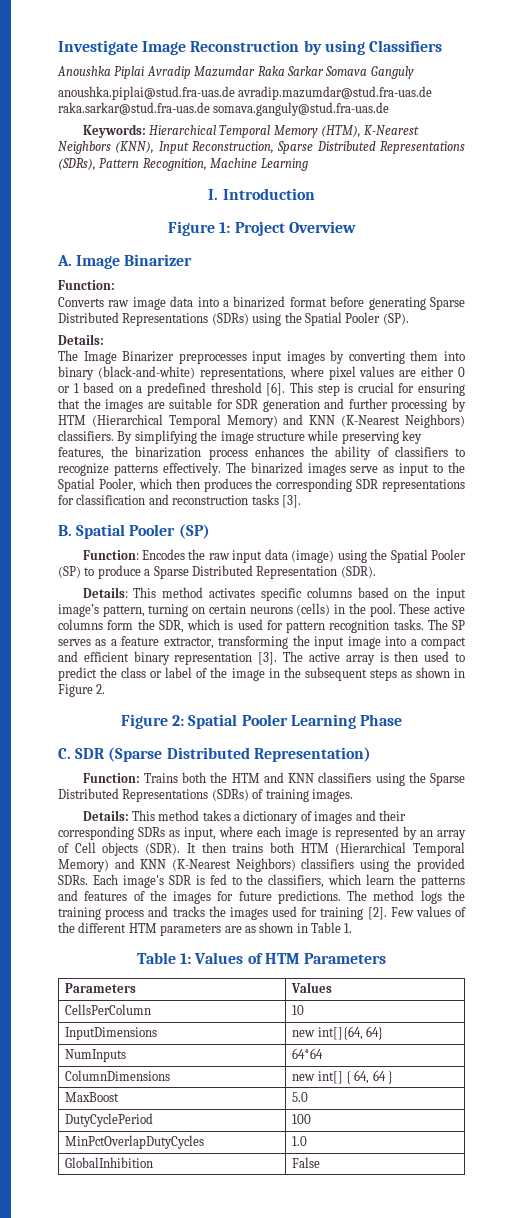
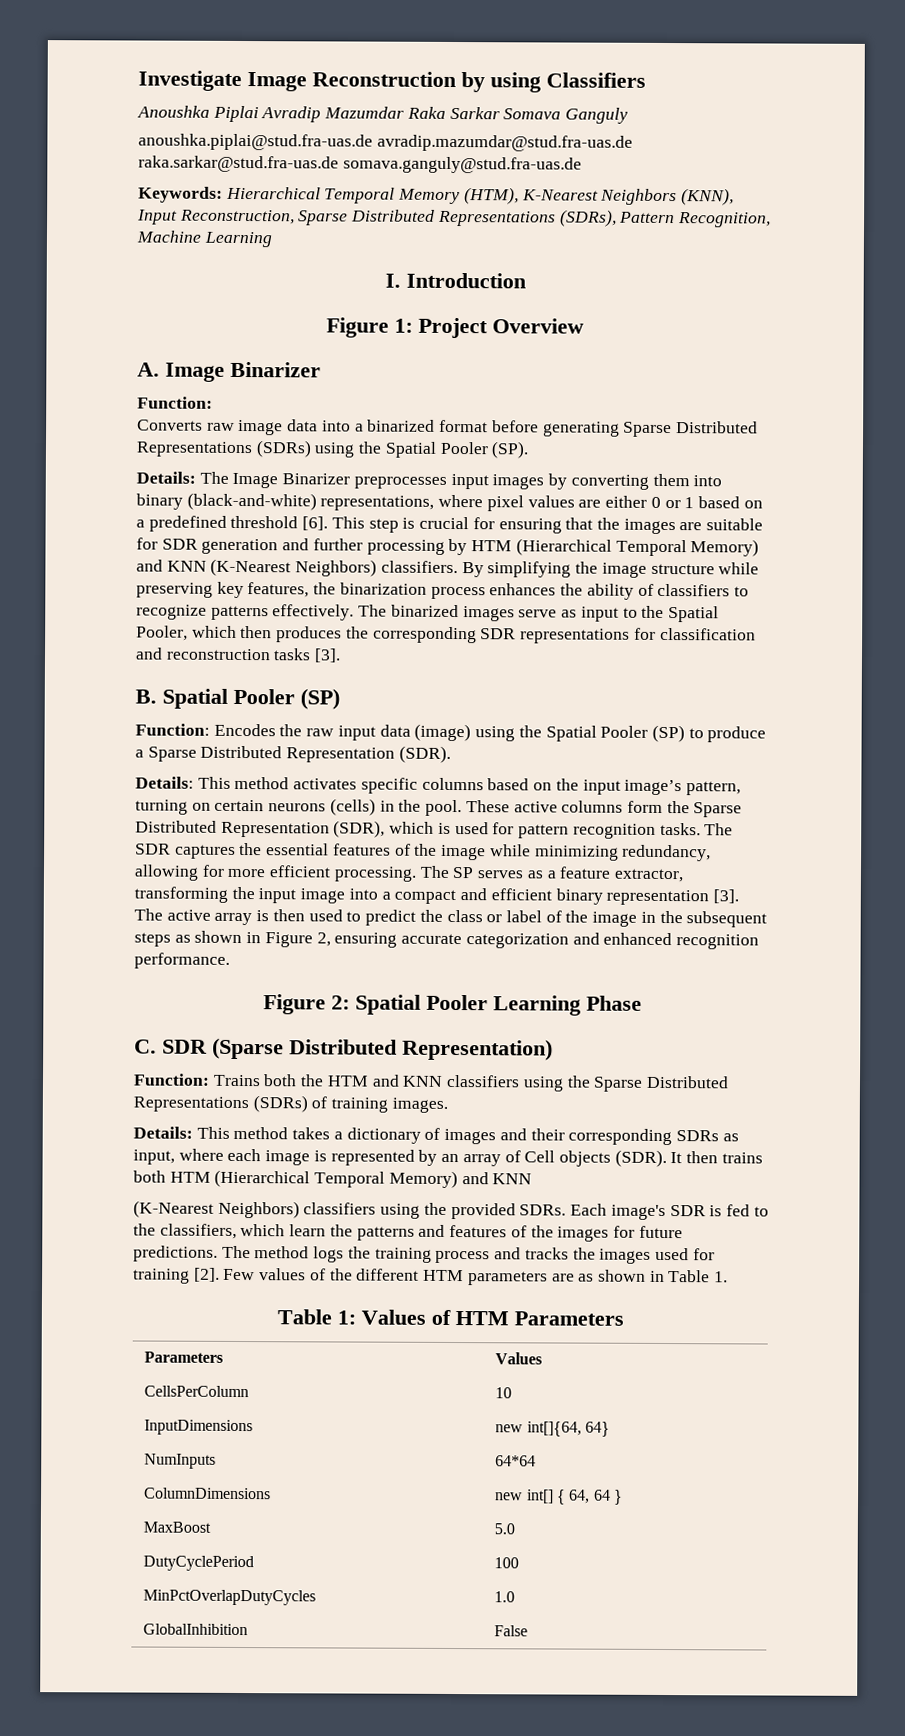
  Converts raw image data into a binarized format before generating Sparse Distributed Representations (SDRs) using the Spatial Pooler (SP).
- Details:
- The Image Binarizer preprocesses input images by converting them into binary (black-and-white) representations, where pixel values are either 0 or 1 based on a predefined threshold [6].
+ Details: The Image Binarizer preprocesses input images by converting them into binary (black-and-white) representations, where pixel values are either 0 or 1 based on a predefined threshold [6].
- These active columns form the SDR, which is used for pattern recognition tasks.
+ These active columns form the Sparse Distributed Representation (SDR), which is used for pattern recognition tasks.
- The SP serves as a feature extractor, transforming the input image into a compact and efficient binary representation [3].
+ The SDR captures the essential features of the image while minimizing redundancy, allowing for more efficient processing. The SP serves as a feature extractor, transforming the input image into a compact and efficient binary representation [3].
- The active array is then used to predict the class or label of the image in the subsequent steps as shown in Figure 2.
+ The active array is then used to predict the class or label of the image in the subsequent steps as shown in Figure 2, ensuring accurate categorization and enhanced recognition performance.
- It then trains both HTM (Hierarchical Temporal Memory) and KNN (K-Nearest Neighbors) classifiers using the provided SDRs.
+ It then trains both HTM (Hierarchical Temporal Memory) and KNN
+ (K-Nearest Neighbors) classifiers using the provided SDRs.

